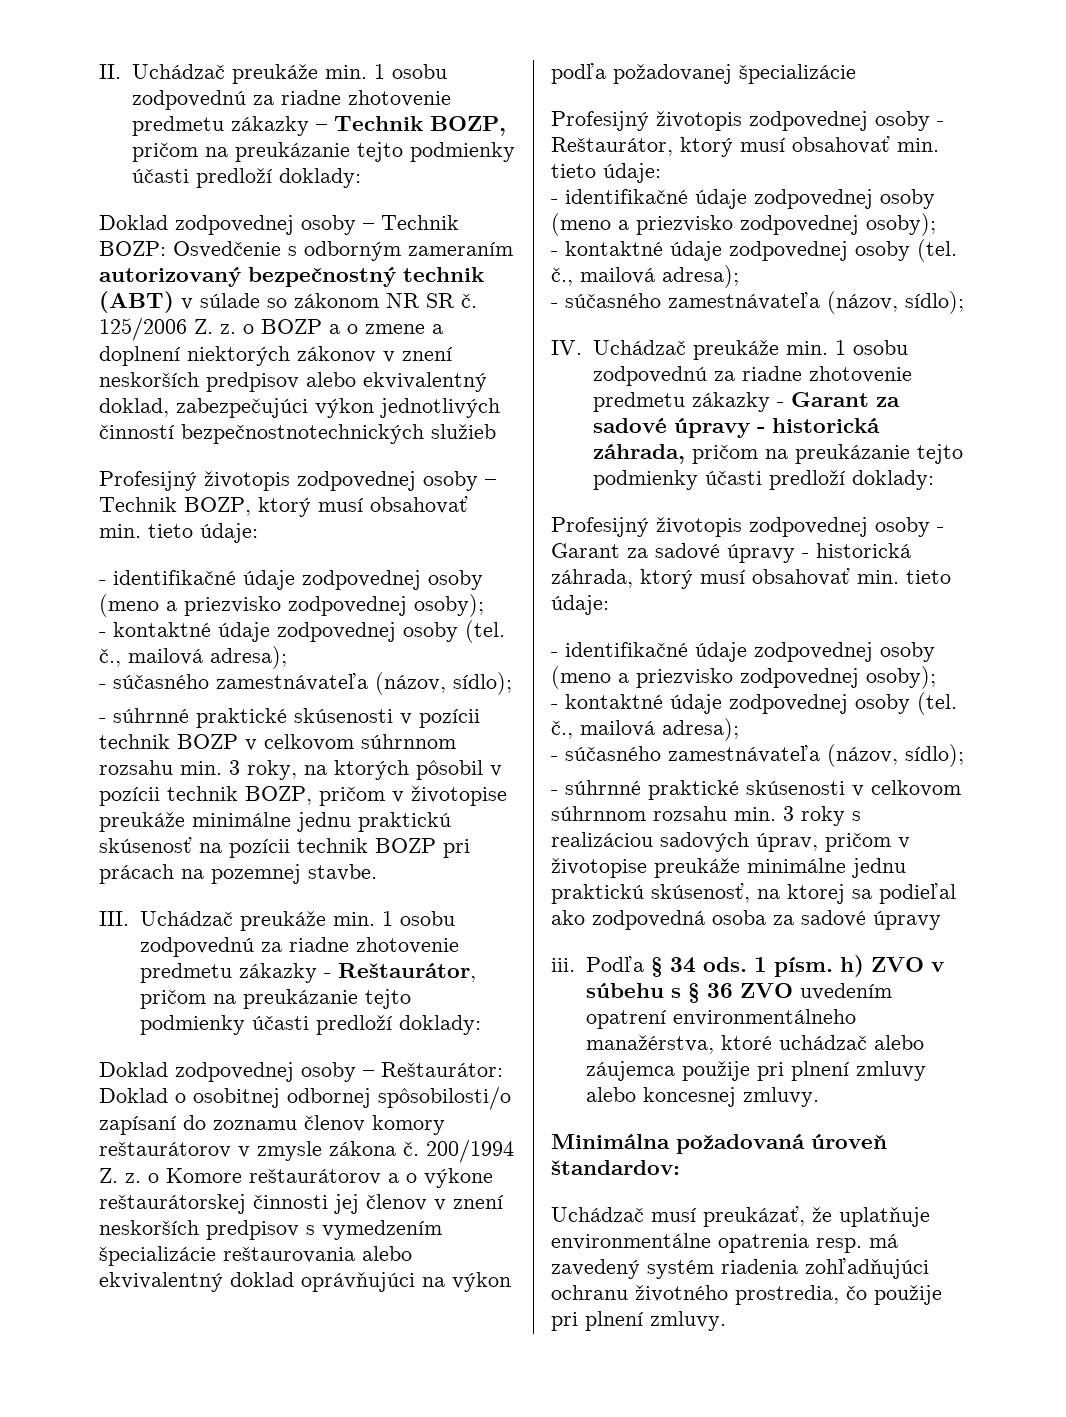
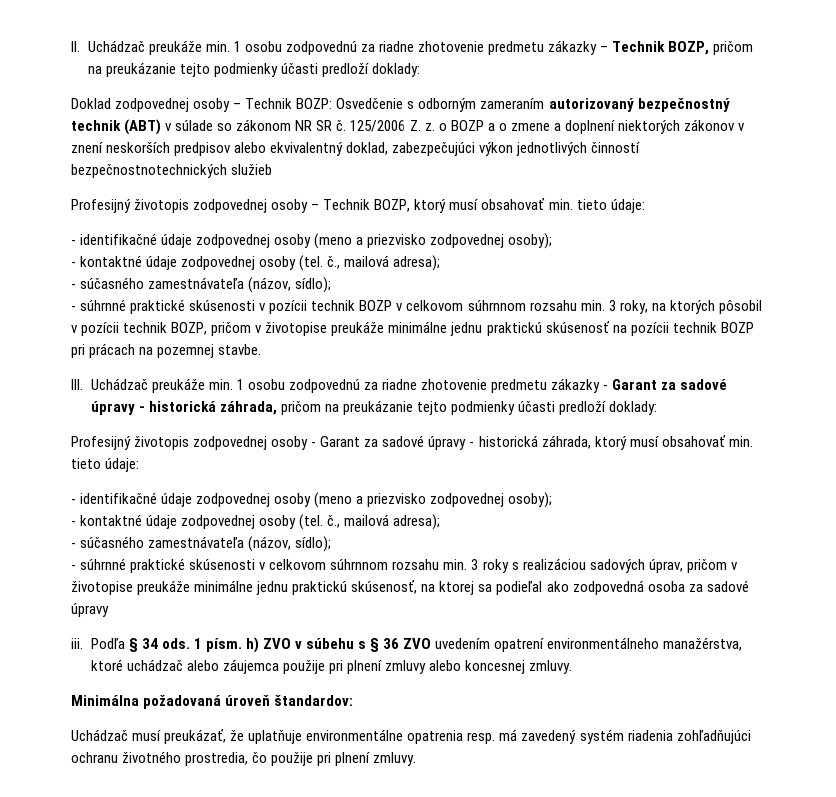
- III. Uchádzač preukáže min. 1 osobu zodpovednú za riadne zhotovenie predmetu zákazky - Reštaurátor, pričom na preukázanie tejto podmienky účasti predloží doklady:
- Doklad zodpovednej osoby – Reštaurátor: Doklad o osobitnej odbornej spôsobilosti/o zapísaní do zoznamu členov komory reštaurátorov v zmysle zákona č. 200/1994 Z. z. o Komore reštaurátorov a o výkone reštaurátorskej činnosti jej členov v znení neskorších predpisov s vymedzením špecializácie reštaurovania alebo ekvivalentný doklad oprávňujúci na výkon podľa požadovanej špecializácie
- Profesijný životopis zodpovednej osoby - Reštaurátor, ktorý musí obsahovať min. tieto údaje:
- - identifikačné údaje zodpovednej osoby (meno a priezvisko zodpovednej osoby);
- - kontaktné údaje zodpovednej osoby (tel. č., mailová adresa);
- - súčasného zamestnávateľa (názov, sídlo);
- IV. Uchádzač preukáže min. 1 osobu zodpovednú za riadne zhotovenie predmetu zákazky - Garant za sadové úpravy - historická záhrada, pričom na preukázanie tejto podmienky účasti predloží doklady:
+ III. Uchádzač preukáže min. 1 osobu zodpovednú za riadne zhotovenie predmetu zákazky - Garant za sadové úpravy - historická záhrada, pričom na preukázanie tejto podmienky účasti predloží doklady:

